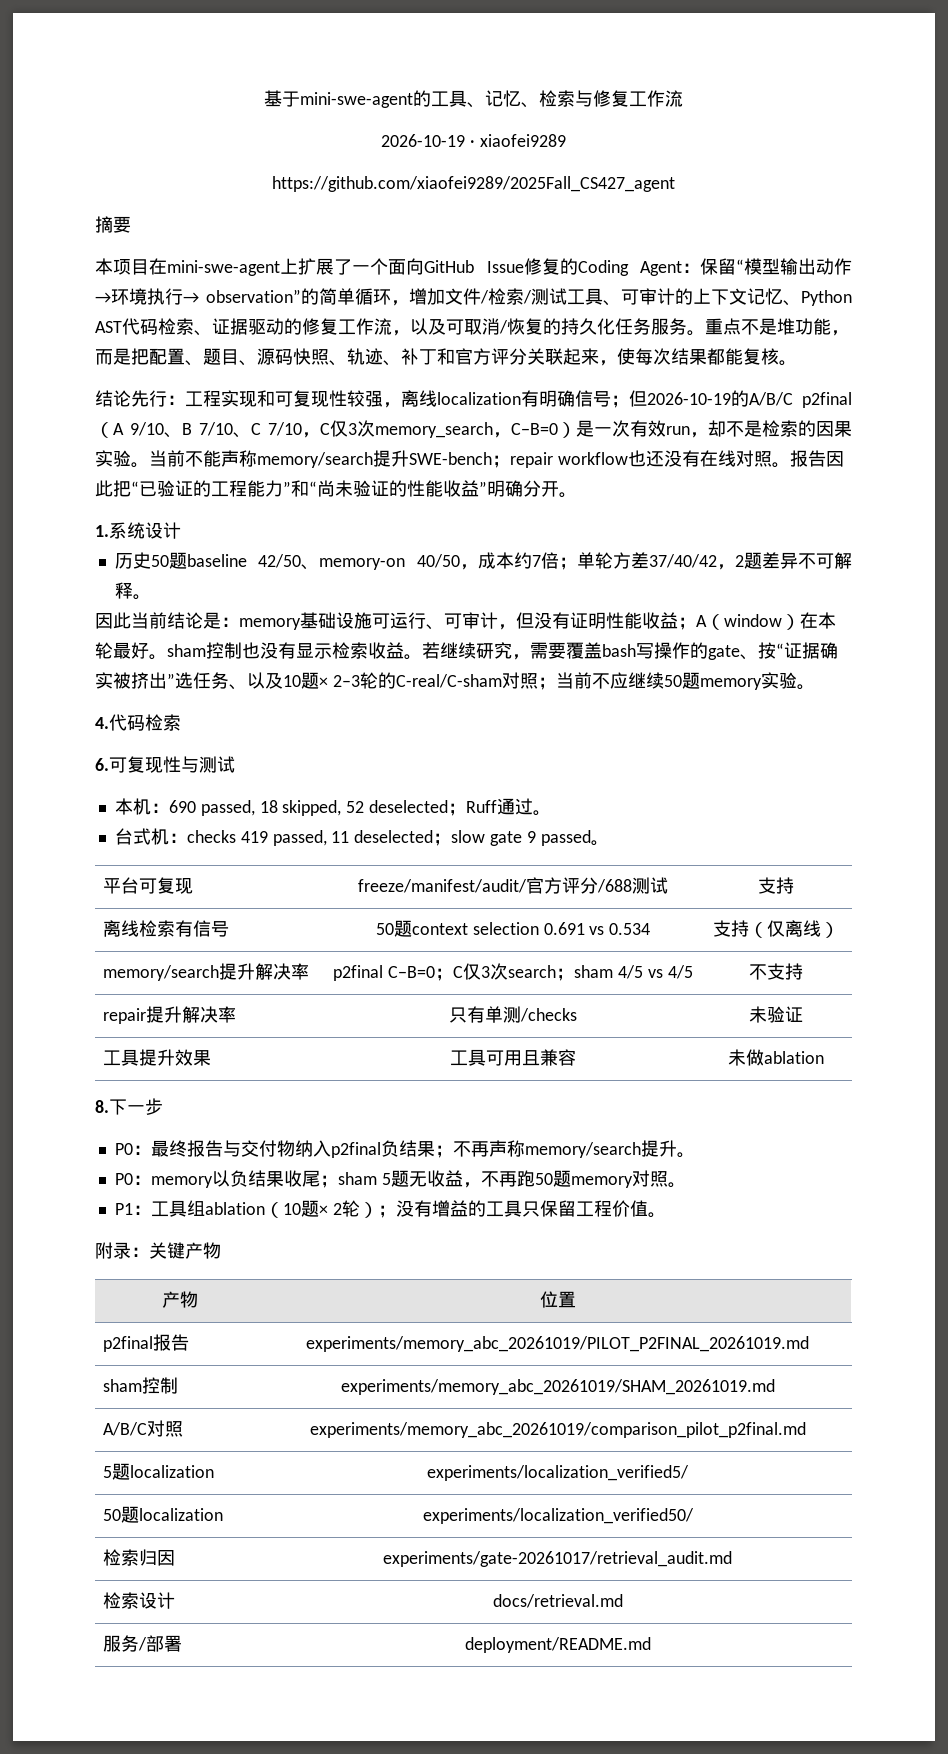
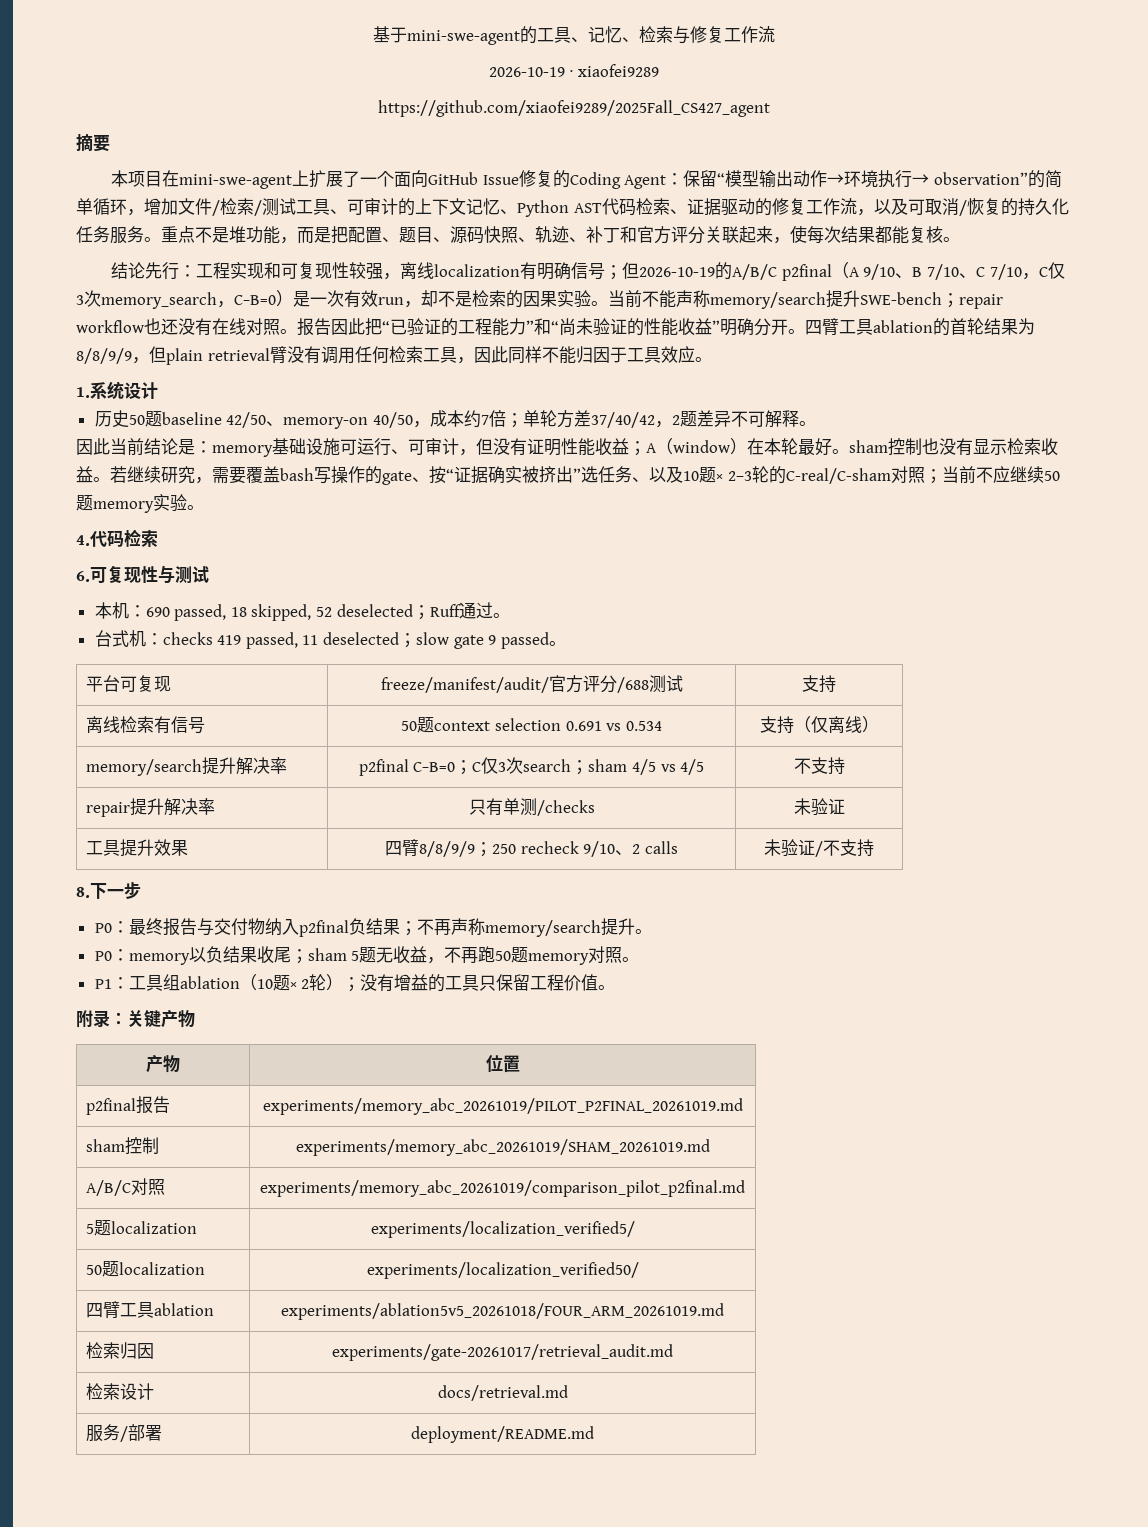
+ 四臂工具ablation的首轮结果为8/8/9/9，但plain retrieval臂没有调用任何检索工具，因此同样不能归因于工具效应。
- 工具提升效果 | 工具可用且兼容 | 未做ablation
+ 工具提升效果 | 四臂8/8/9/9；250 recheck 9/10、2 calls | 未验证/不支持
+ 四臂工具ablation | experiments/ablation5v5_20261018/FOUR_ARM_20261019.md

